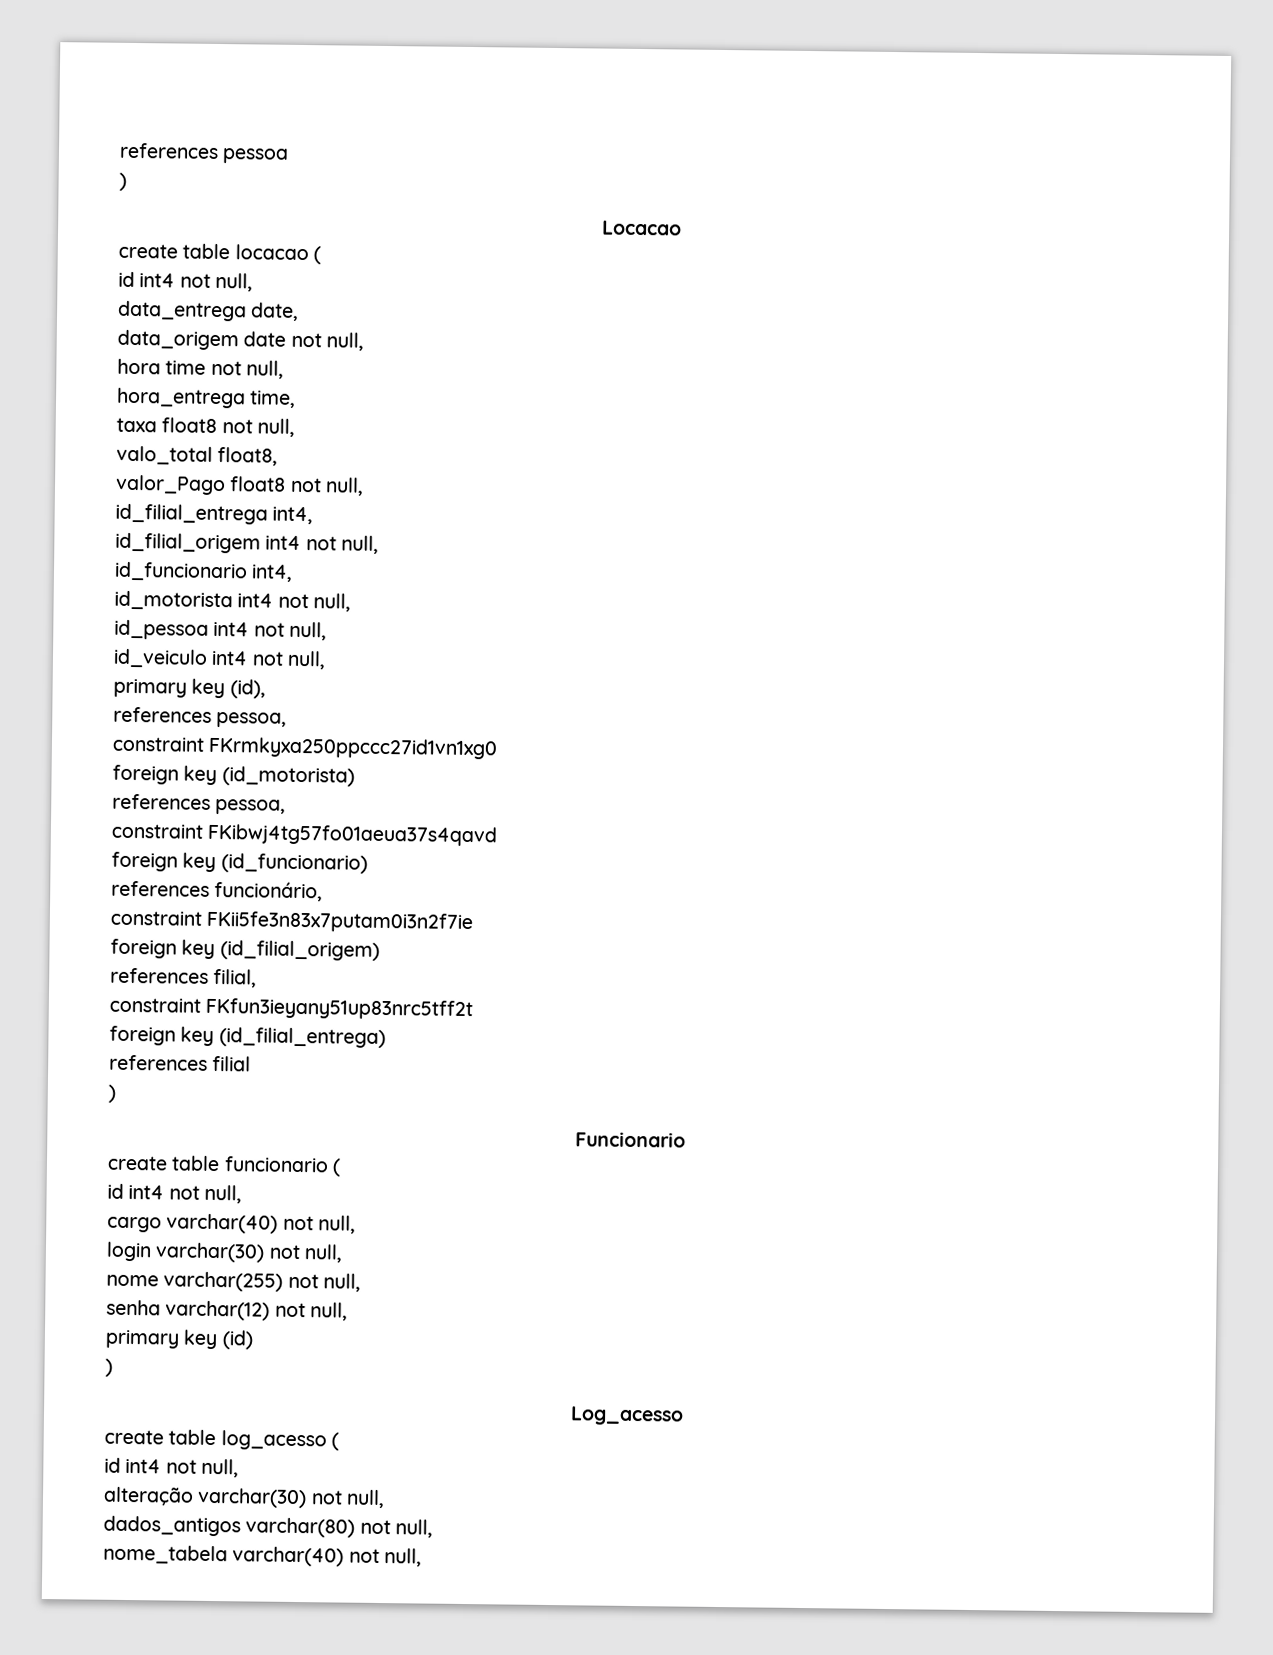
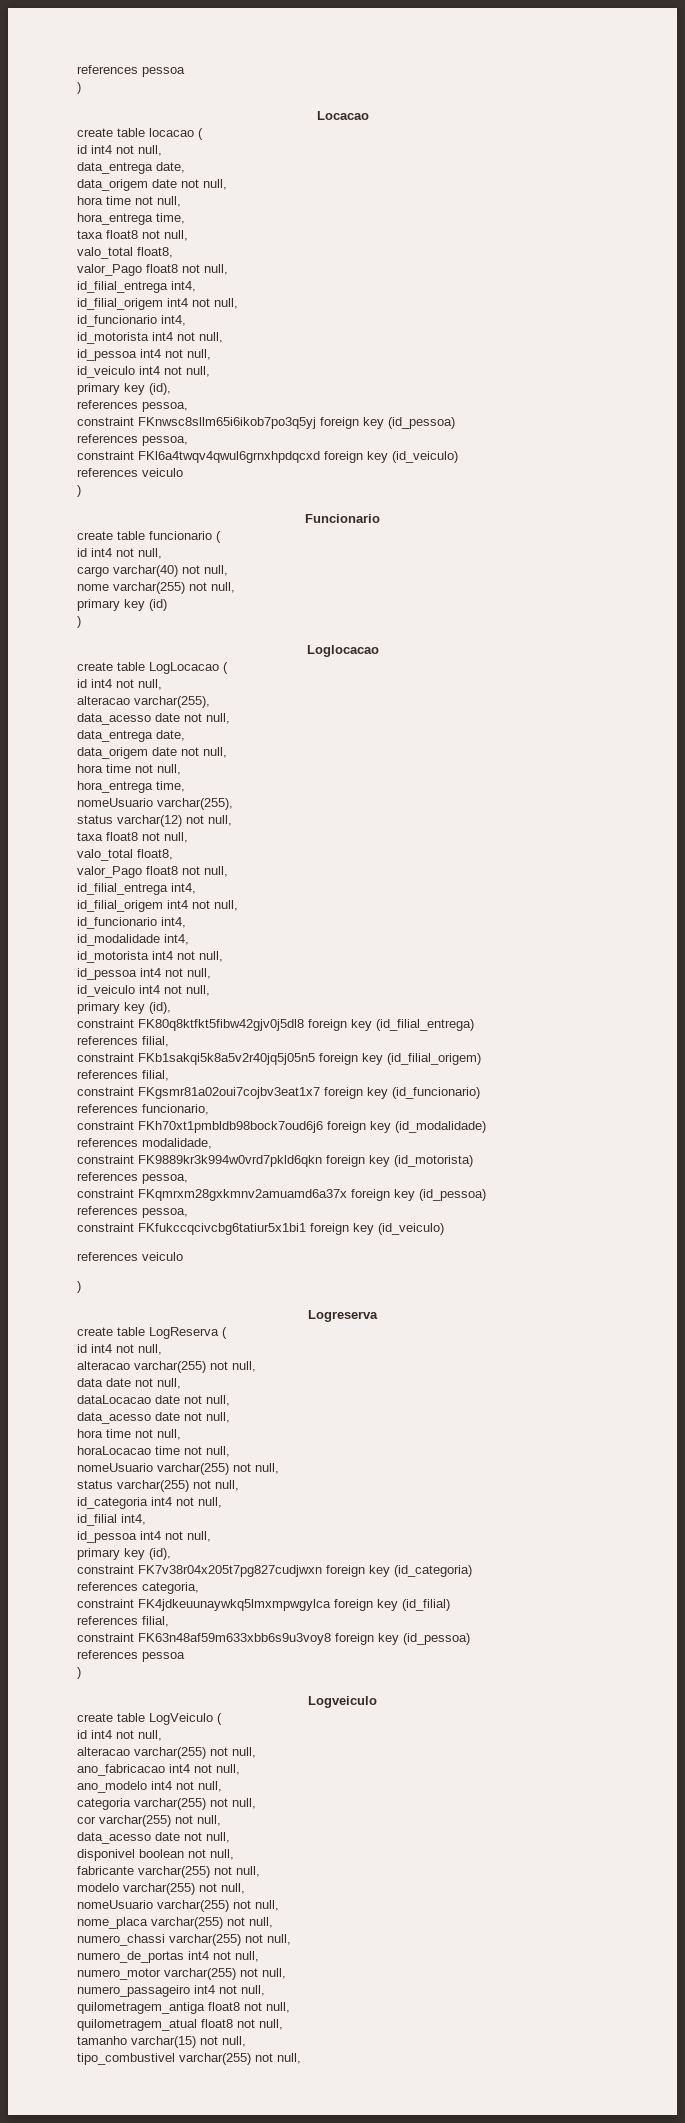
- constraint FKrmkyxa250ppccc27id1vn1xg0
- foreign key (id_motorista)
+ constraint FKnwsc8sllm65i6ikob7po3q5yj foreign key (id_pessoa)
  references pessoa,
- constraint FKibwj4tg57fo01aeua37s4qavd
- foreign key (id_funcionario)
- references funcionário,
- constraint FKii5fe3n83x7putam0i3n2f7ie
- foreign key (id_filial_origem)
- references filial,
- constraint FKfun3ieyany51up83nrc5tff2t
- foreign key (id_filial_entrega)
- references filial
+ constraint FKl6a4twqv4qwul6grnxhpdqcxd foreign key (id_veiculo)
+ references veiculo
- login varchar(30) not null,
- senha varchar(12) not null,
- Log_acesso
- create table log_acesso (
+ Loglocacao
+ create table LogLocacao (
  id int4 not null,
- alteração varchar(30) not null,
- dados_antigos varchar(80) not null,
- nome_tabela varchar(40) not null,
+ alteracao varchar(255),
+ data_acesso date not null,
+ data_entrega date,
+ data_origem date not null,
+ hora time not null,
+ hora_entrega time,
+ nomeUsuario varchar(255),
+ status varchar(12) not null,
+ taxa float8 not null,
+ valo_total float8,
+ valor_Pago float8 not null,
+ id_filial_entrega int4,
+ id_filial_origem int4 not null,
+ id_funcionario int4,
+ id_modalidade int4,
+ id_motorista int4 not null,
+ id_pessoa int4 not null,
+ id_veiculo int4 not null,
+ primary key (id),
+ constraint FK80q8ktfkt5fibw42gjv0j5dl8 foreign key (id_filial_entrega)
+ references filial,
+ constraint FKb1sakqi5k8a5v2r40jq5j05n5 foreign key (id_filial_origem)
+ references filial,
+ constraint FKgsmr81a02oui7cojbv3eat1x7 foreign key (id_funcionario)
+ references funcionario,
+ constraint FKh70xt1pmbldb98bock7oud6j6 foreign key (id_modalidade)
+ references modalidade,
+ constraint FK9889kr3k994w0vrd7pkld6qkn foreign key (id_motorista)
+ references pessoa,
+ constraint FKqmrxm28gxkmnv2amuamd6a37x foreign key (id_pessoa)
+ references pessoa,
+ constraint FKfukccqcivcbg6tatiur5x1bi1 foreign key (id_veiculo)
+ references veiculo
+ )
+ Logreserva
+ create table LogReserva (
+ id int4 not null,
+ alteracao varchar(255) not null,
+ data date not null,
+ dataLocacao date not null,
+ data_acesso date not null,
+ hora time not null,
+ horaLocacao time not null,
+ nomeUsuario varchar(255) not null,
+ status varchar(255) not null,
+ id_categoria int4 not null,
+ id_filial int4,
+ id_pessoa int4 not null,
+ primary key (id),
+ constraint FK7v38r04x205t7pg827cudjwxn foreign key (id_categoria)
+ references categoria,
+ constraint FK4jdkeuunaywkq5lmxmpwgylca foreign key (id_filial)
+ references filial,
+ constraint FK63n48af59m633xbb6s9u3voy8 foreign key (id_pessoa)
+ references pessoa
+ )
+ Logveiculo
+ create table LogVeiculo (
+ id int4 not null,
+ alteracao varchar(255) not null,
+ ano_fabricacao int4 not null,
+ ano_modelo int4 not null,
+ categoria varchar(255) not null,
+ cor varchar(255) not null,
+ data_acesso date not null,
+ disponivel boolean not null,
+ fabricante varchar(255) not null,
+ modelo varchar(255) not null,
+ nomeUsuario varchar(255) not null,
+ nome_placa varchar(255) not null,
+ numero_chassi varchar(255) not null,
+ numero_de_portas int4 not null,
+ numero_motor varchar(255) not null,
+ numero_passageiro int4 not null,
+ quilometragem_antiga float8 not null,
+ quilometragem_atual float8 not null,
+ tamanho varchar(15) not null,
+ tipo_combustivel varchar(255) not null,

